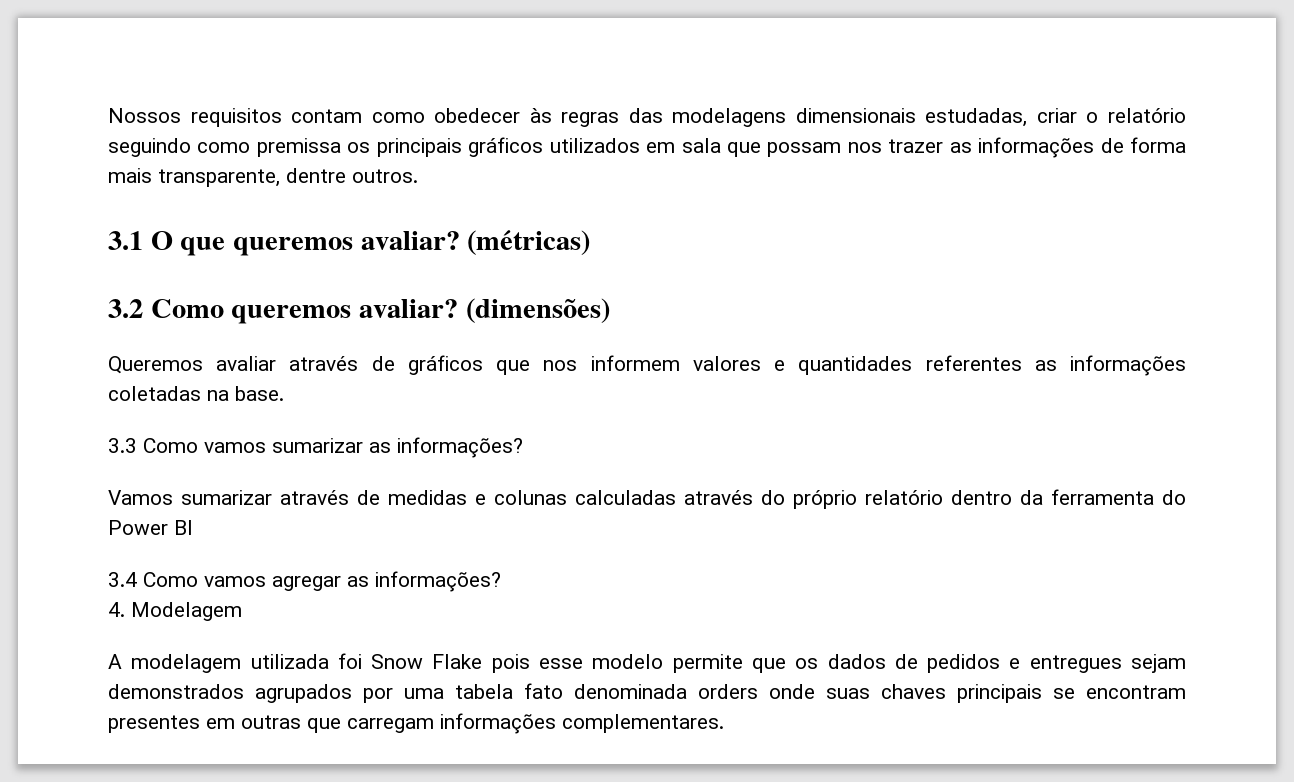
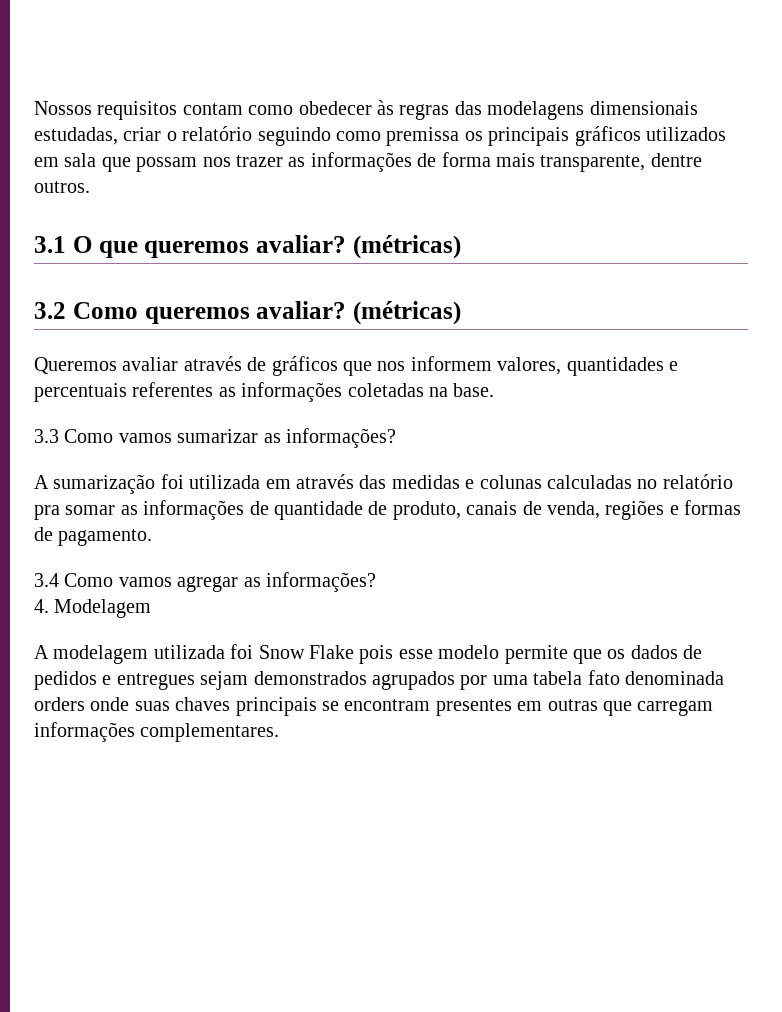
- 3.2 Como queremos avaliar? (dimensões)
+ 3.2 Como queremos avaliar? (métricas)
- Queremos avaliar através de gráficos que nos informem valores e quantidades referentes as informações coletadas na base.
+ Queremos avaliar através de gráficos que nos informem valores, quantidades e percentuais referentes as informações coletadas na base.
- Vamos sumarizar através de medidas e colunas calculadas através do próprio relatório dentro da ferramenta do Power BI
+ A sumarização foi utilizada em através das medidas e colunas calculadas no relatório pra somar as informações de quantidade de produto, canais de venda, regiões e formas de pagamento.

